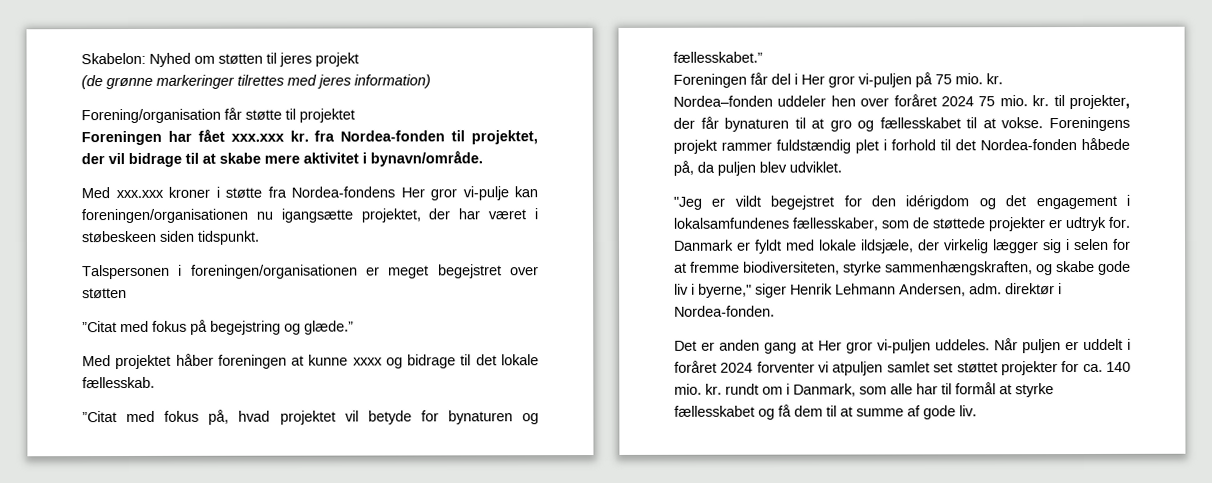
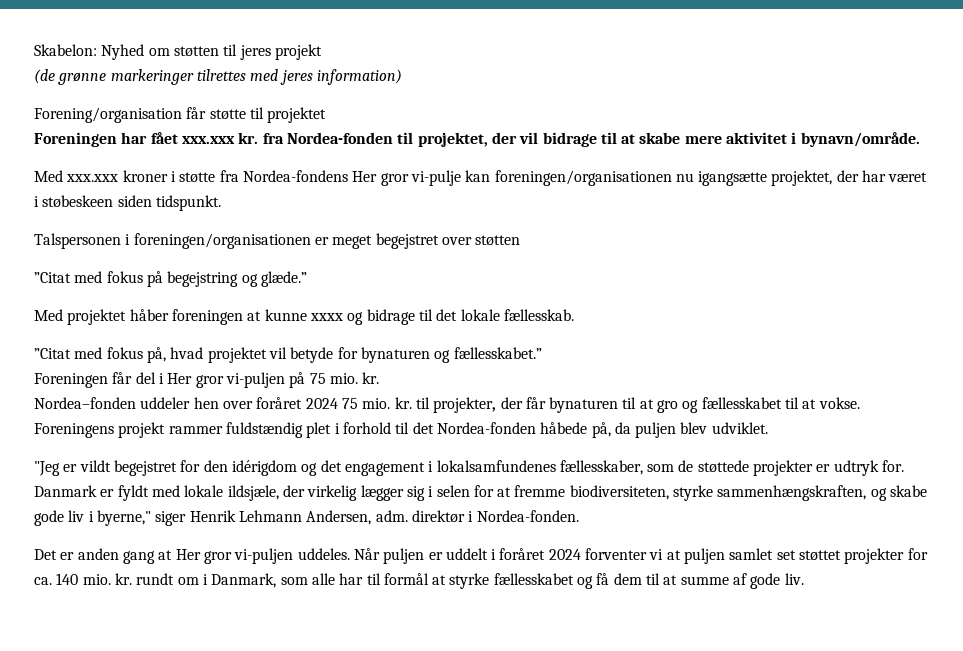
- Når puljen er uddelt i foråret 2024 forventer vi atpuljen samlet set støttet projekter for ca. 140 mio. kr. rundt om i Danmark, som alle har til formål at styrke fællesskabet og få dem til at summe af gode liv.
+ Når puljen er uddelt i foråret 2024 forventer vi at puljen samlet set støttet projekter for ca. 140 mio. kr. rundt om i Danmark, som alle har til formål at styrke fællesskabet og få dem til at summe af gode liv.

